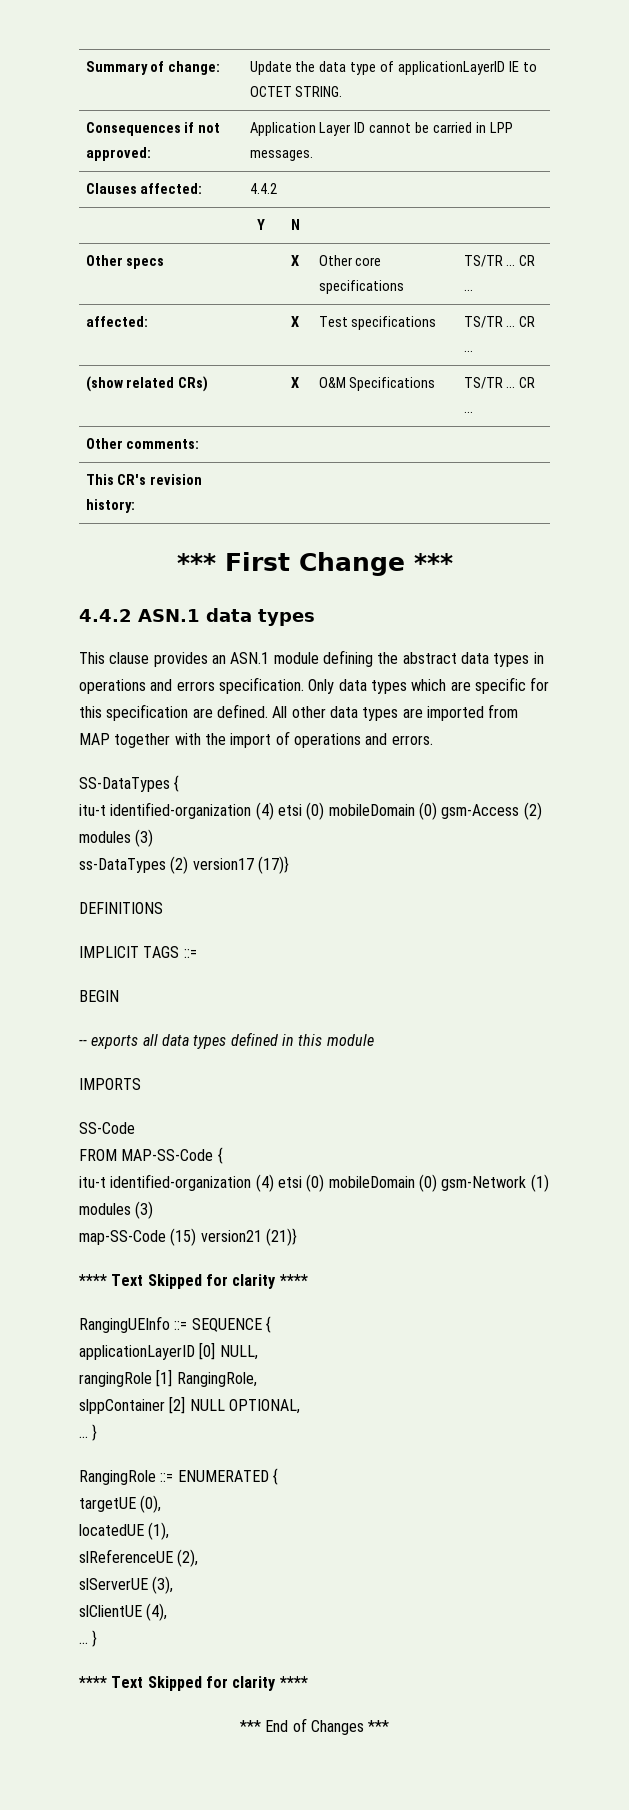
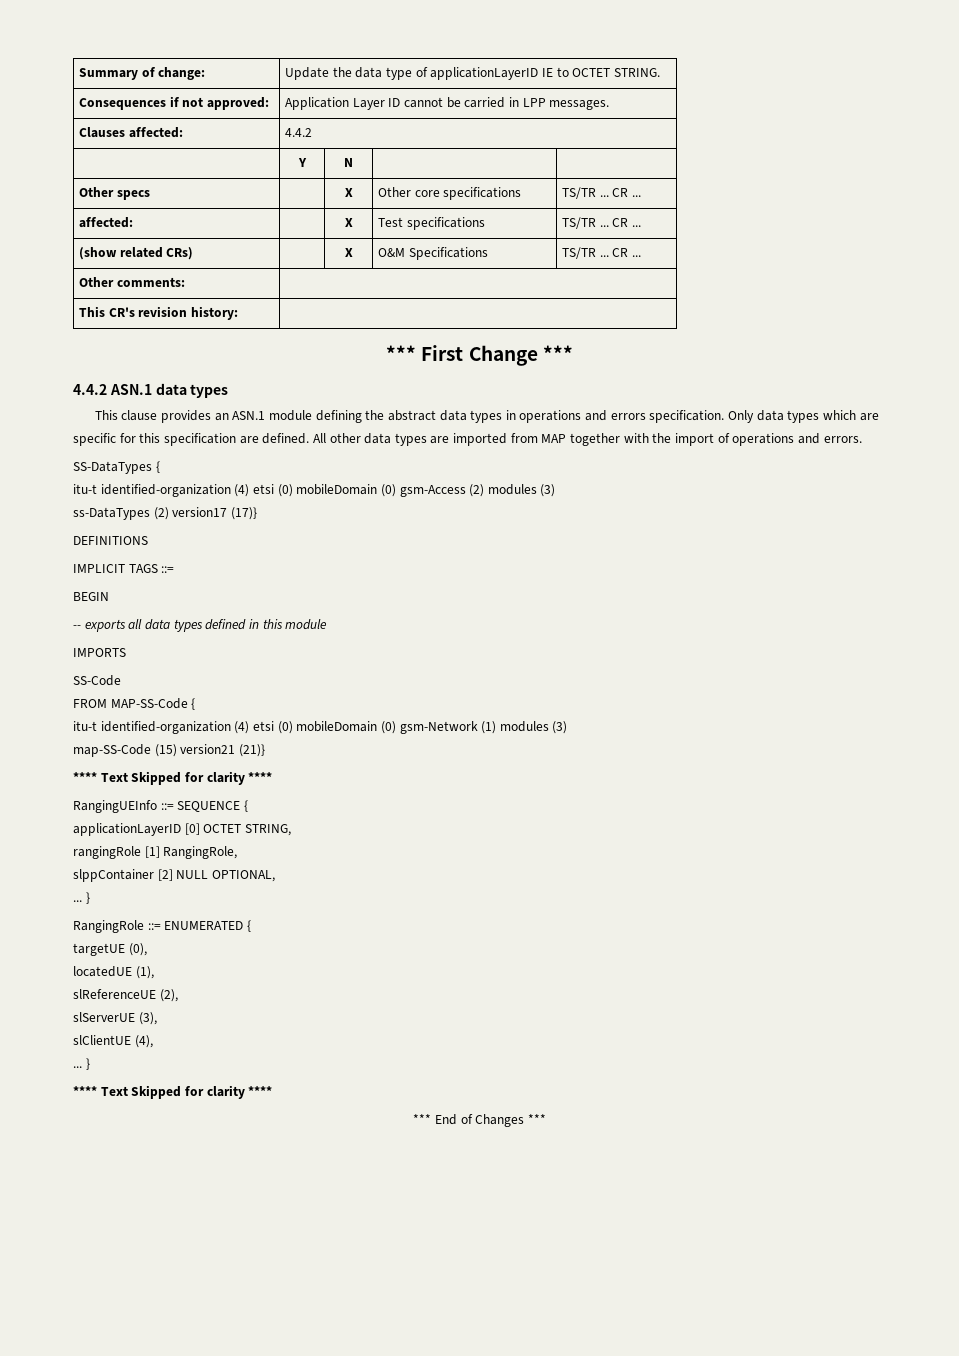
- applicationLayerID [0] NULL,
+ applicationLayerID [0] OCTET STRING,

